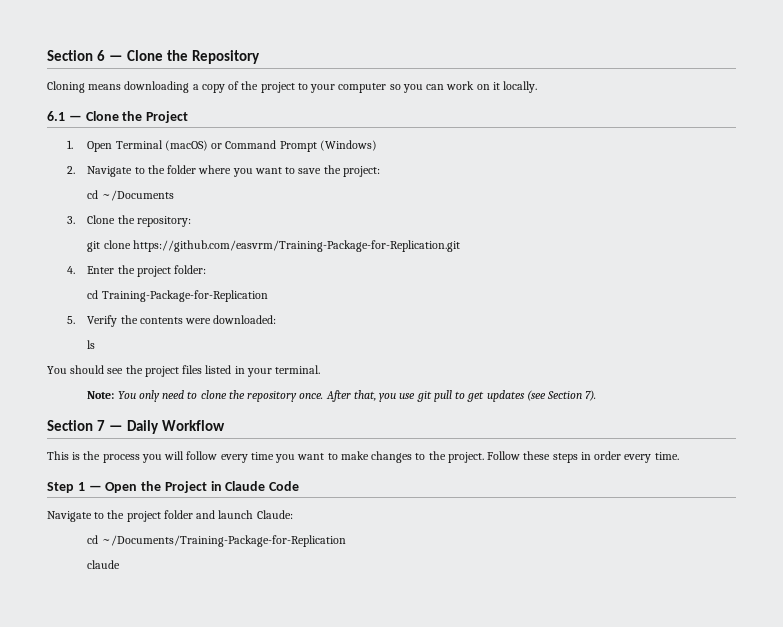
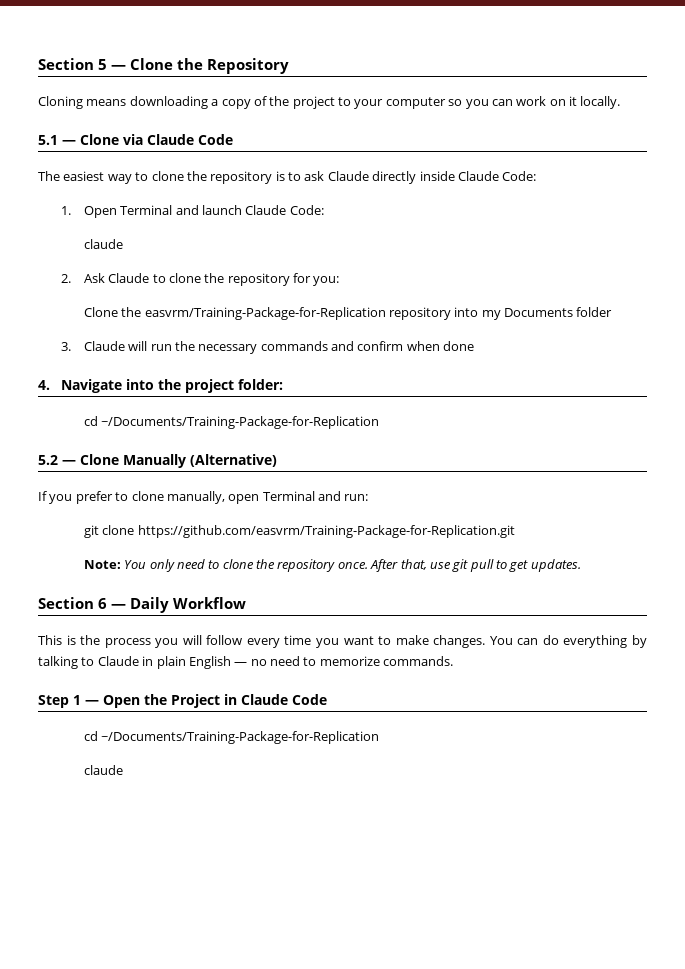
- Section 6 — Clone the Repository
+ Section 5 — Clone the Repository
- 6.1 — Clone the Project
- 1. Open Terminal (macOS) or Command Prompt (Windows)
- 2. Navigate to the folder where you want to save the project:
- cd ~/Documents
- 3. Clone the repository:
+ 5.1 — Clone via Claude Code
+ The easiest way to clone the repository is to ask Claude directly inside Claude Code:
+ 1. Open Terminal and launch Claude Code:
+ claude
+ 2. Ask Claude to clone the repository for you:
+ Clone the easvrm/Training-Package-for-Replication repository into my Documents folder
+ 3. Claude will run the necessary commands and confirm when done
+ 4. Navigate into the project folder:
+ cd ~/Documents/Training-Package-for-Replication
+ 5.2 — Clone Manually (Alternative)
+ If you prefer to clone manually, open Terminal and run:
  git clone https://github.com/easvrm/Training-Package-for-Replication.git
- 4. Enter the project folder:
- cd Training-Package-for-Replication
- 5. Verify the contents were downloaded:
- ls
- You should see the project files listed in your terminal.
- After that, you use git pull to get updates (see Section 7).
- Section 7 — Daily Workflow
+ After that, use git pull to get updates.
+ Section 6 — Daily Workflow
- This is the process you will follow every time you want to make changes to the project. Follow these steps in order every time.
+ This is the process you will follow every time you want to make changes. You can do everything by talking to Claude in plain English — no need to memorize commands.
- Navigate to the project folder and launch Claude:

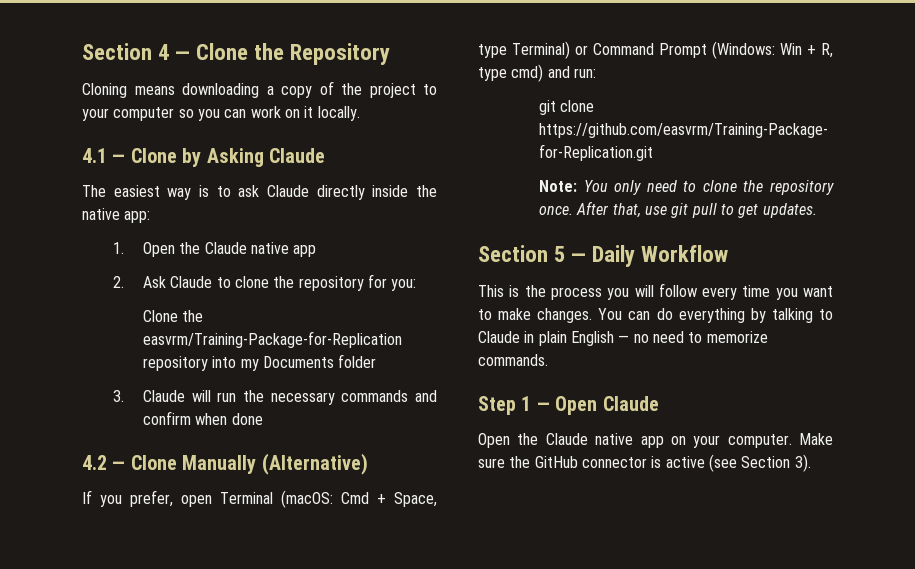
- Section 5 — Clone the Repository
+ Section 4 — Clone the Repository
- 5.1 — Clone via Claude Code
+ 4.1 — Clone by Asking Claude
- The easiest way to clone the repository is to ask Claude directly inside Claude Code:
+ The easiest way is to ask Claude directly inside the native app:
- 1. Open Terminal and launch Claude Code:
- claude
+ 1. Open the Claude native app
- 4. Navigate into the project folder:
- cd ~/Documents/Training-Package-for-Replication
- 5.2 — Clone Manually (Alternative)
+ 4.2 — Clone Manually (Alternative)
- If you prefer to clone manually, open Terminal and run:
+ If you prefer, open Terminal (macOS: Cmd + Space, type Terminal) or Command Prompt (Windows: Win + R, type cmd) and run:
- Section 6 — Daily Workflow
+ Section 5 — Daily Workflow
- Step 1 — Open the Project in Claude Code
- cd ~/Documents/Training-Package-for-Replication
- claude
+ Step 1 — Open Claude
+ Open the Claude native app on your computer. Make sure the GitHub connector is active (see Section 3).

